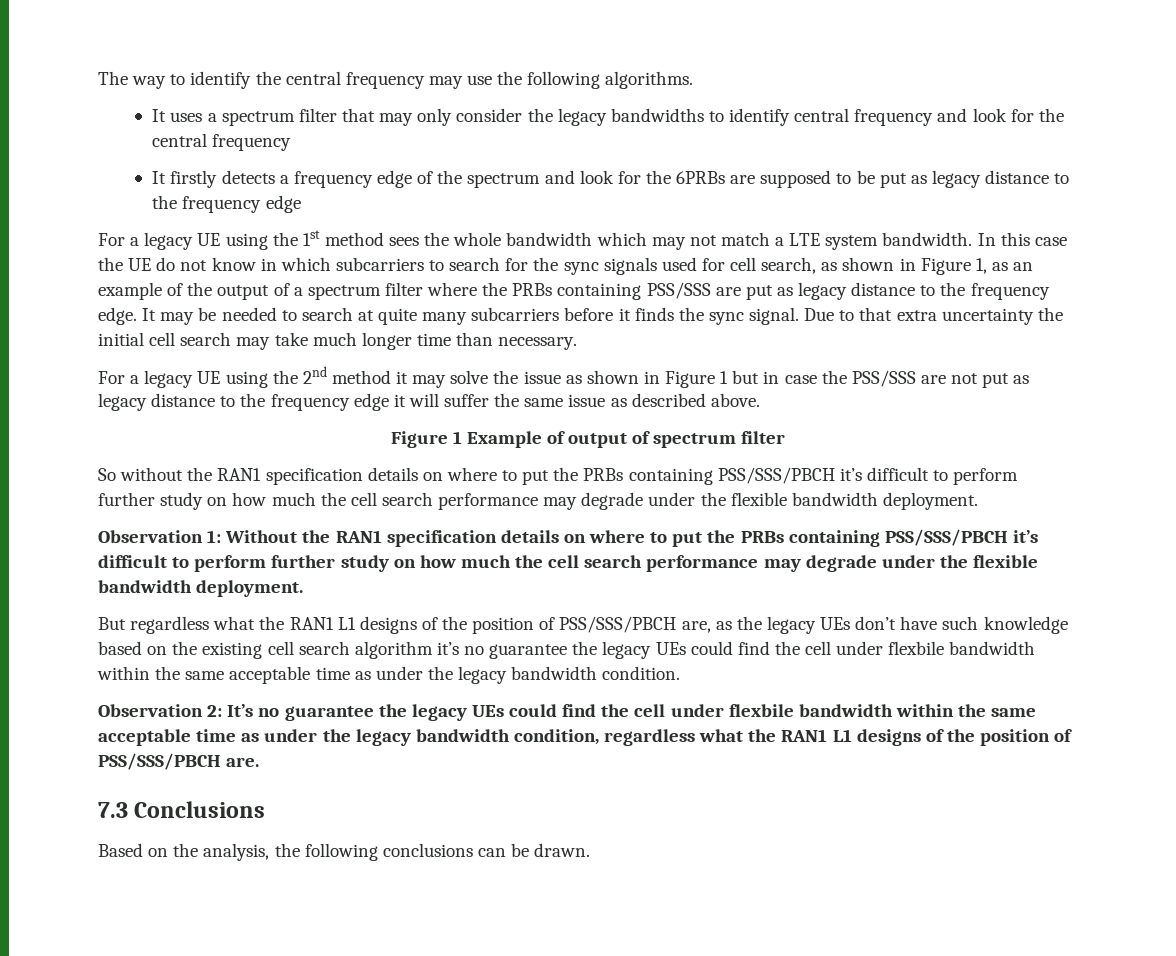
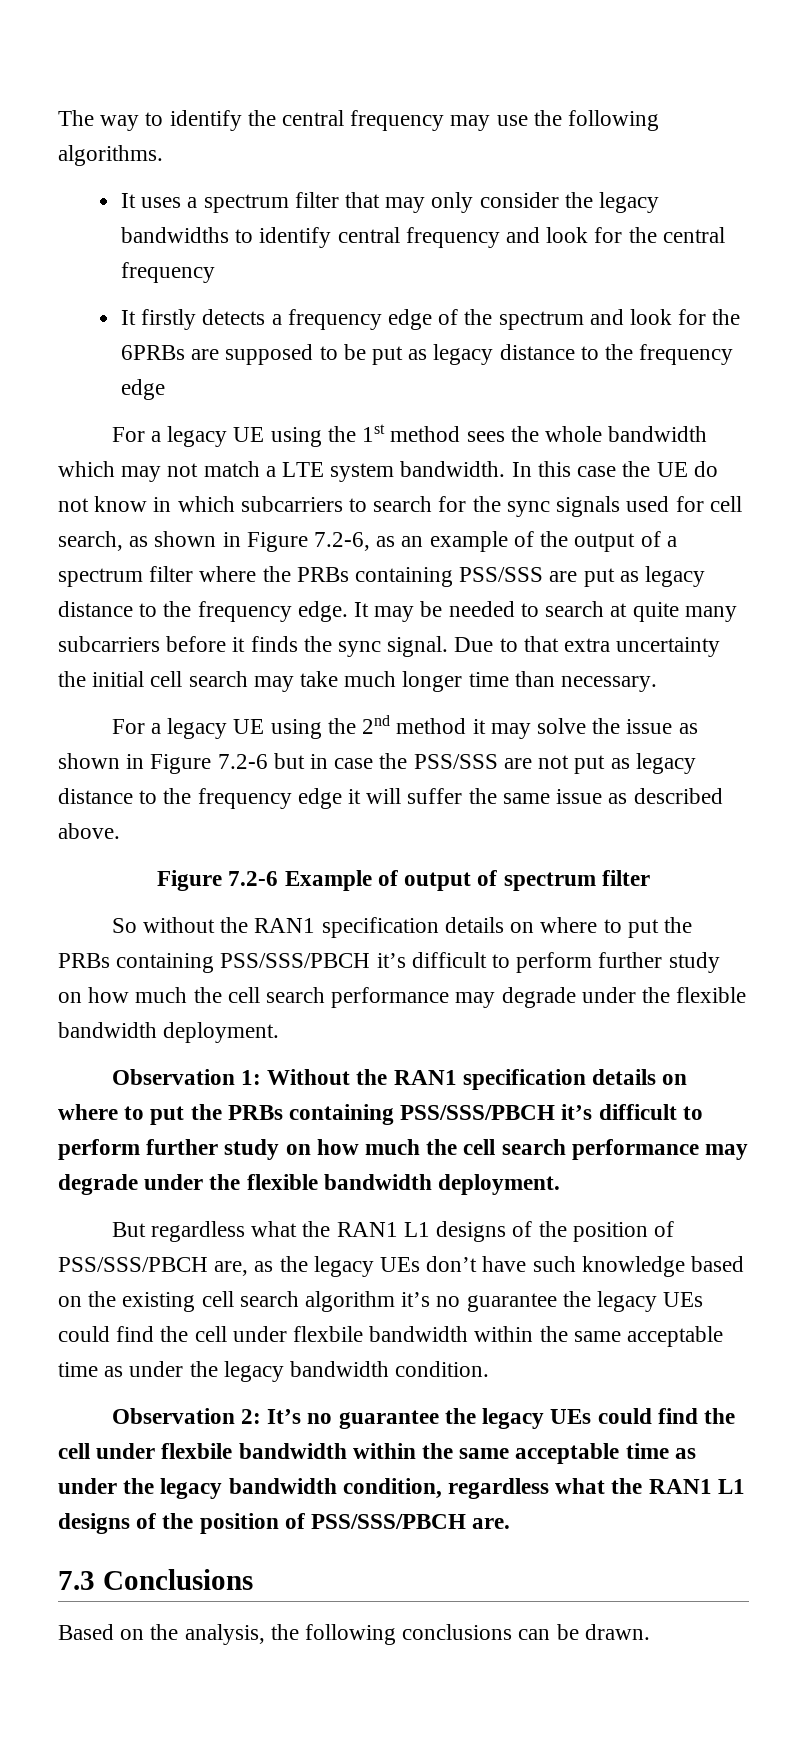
- In this case the UE do not know in which subcarriers to search for the sync signals used for cell search, as shown in Figure 1, as an example of the output of a spectrum filter where the PRBs containing PSS/SSS are put as legacy distance to the frequency edge.
+ In this case the UE do not know in which subcarriers to search for the sync signals used for cell search, as shown in Figure 7.2-6, as an example of the output of a spectrum filter where the PRBs containing PSS/SSS are put as legacy distance to the frequency edge.
- For a legacy UE using the 2nd method it may solve the issue as shown in Figure 1 but in case the PSS/SSS are not put as legacy distance to the frequency edge it will suffer the same issue as described above.
+ For a legacy UE using the 2nd method it may solve the issue as shown in Figure 7.2-6 but in case the PSS/SSS are not put as legacy distance to the frequency edge it will suffer the same issue as described above.
- Figure 1 Example of output of spectrum filter
+ Figure 7.2-6 Example of output of spectrum filter

